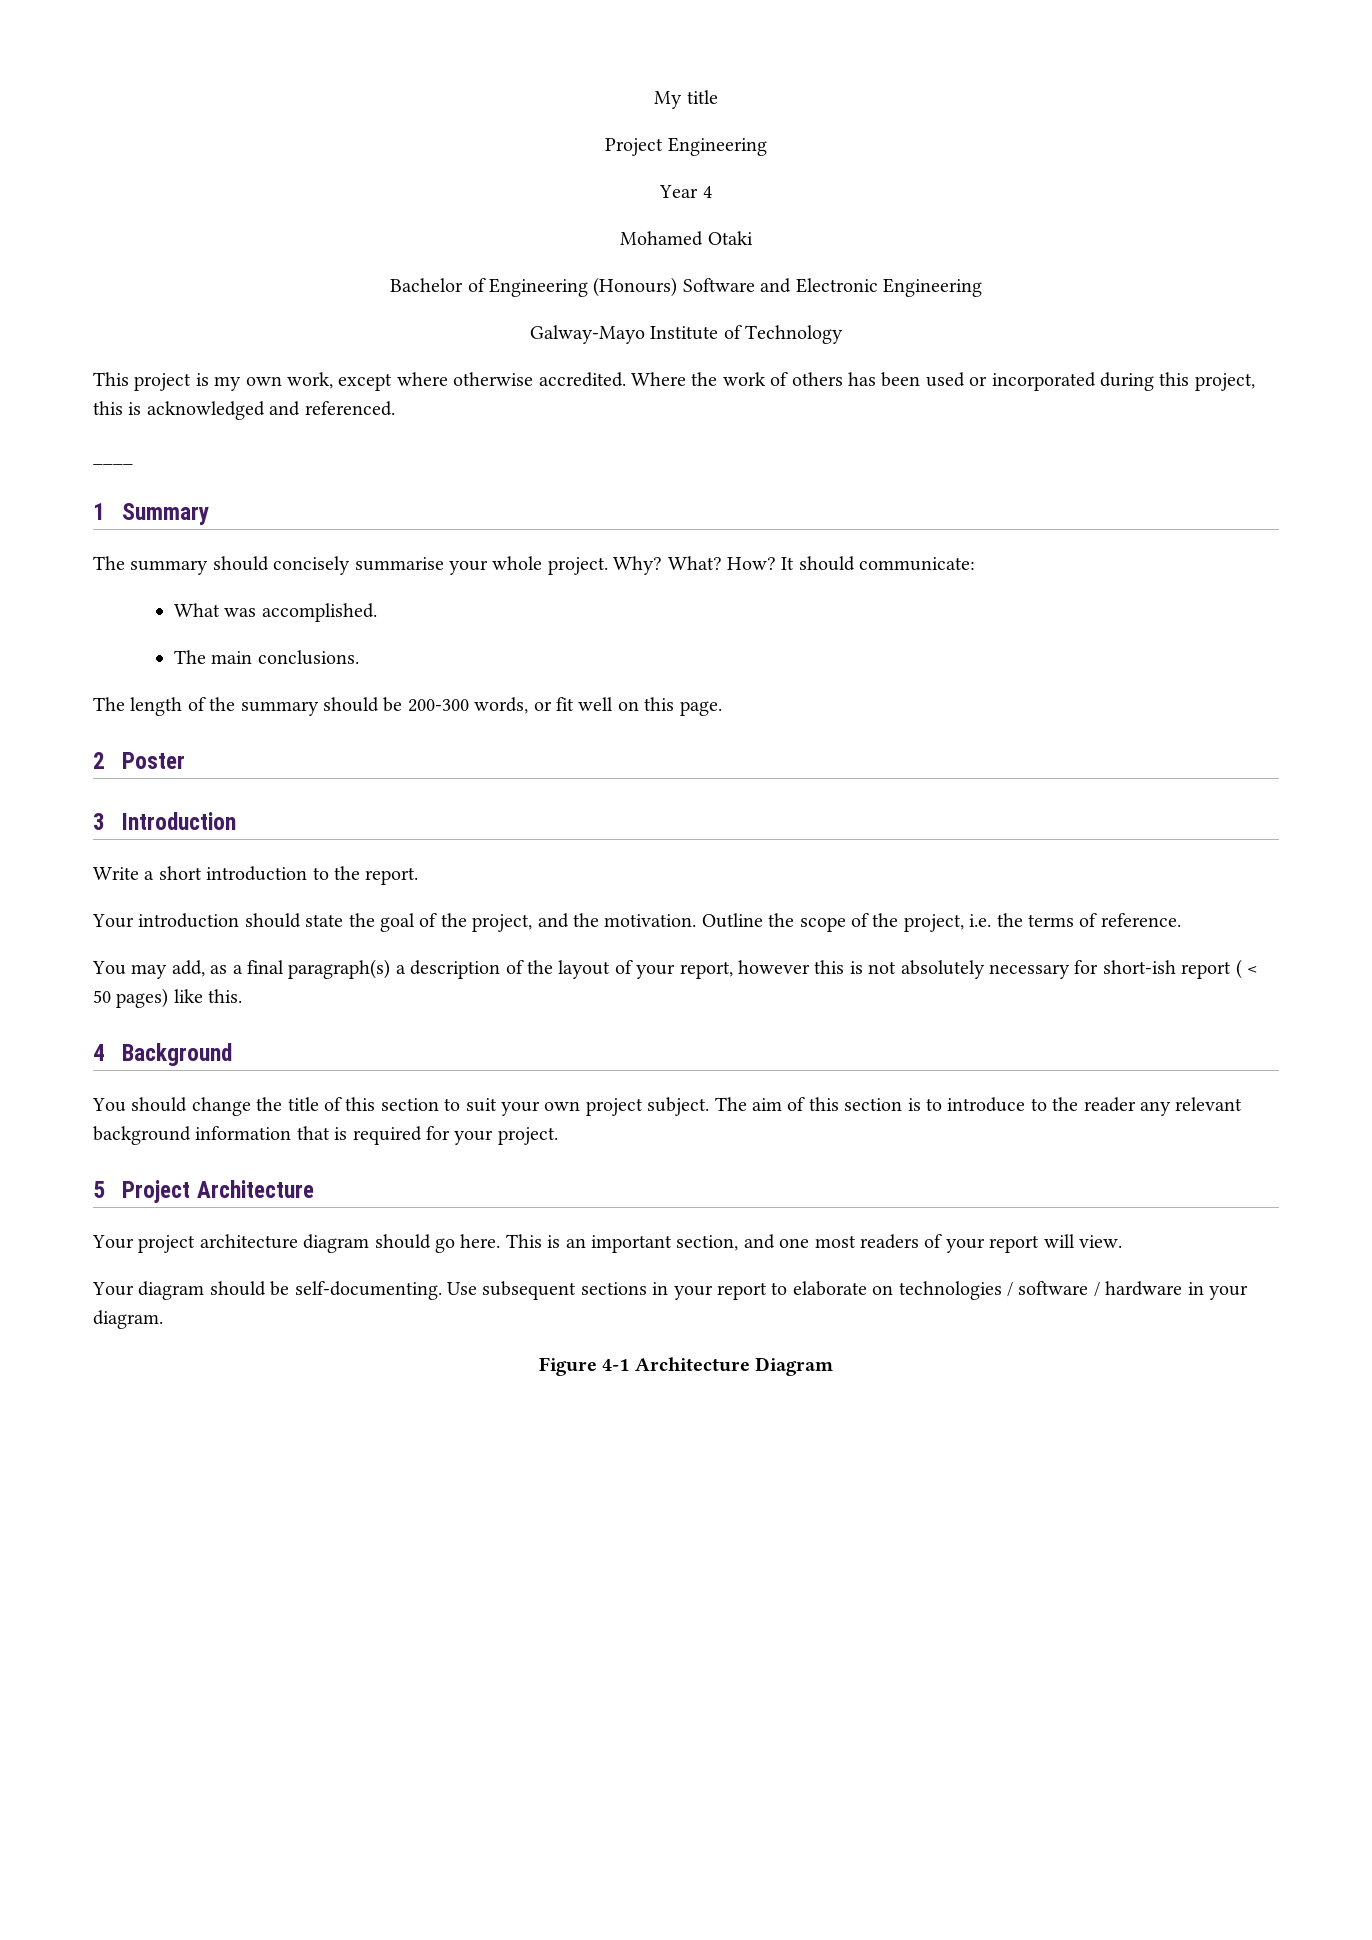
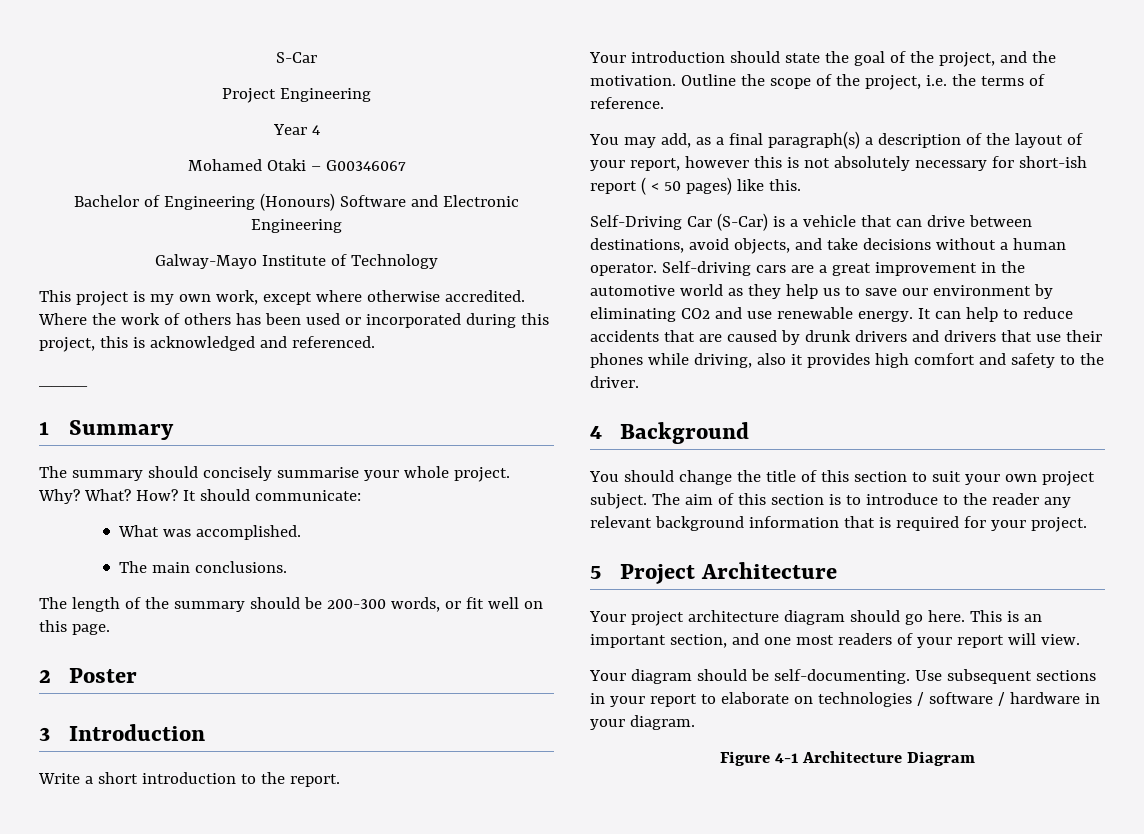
- My title
+ S-Car
- Mohamed Otaki
+ Mohamed Otaki – G00346067
+ Self-Driving Car (S-Car) is a vehicle that can drive between destinations, avoid objects, and take decisions without a human operator. Self-driving cars are a great improvement in the automotive world as they help us to save our environment by eliminating CO2 and use renewable energy. It can help to reduce accidents that are caused by drunk drivers and drivers that use their phones while driving, also it provides high comfort and safety to the driver.

